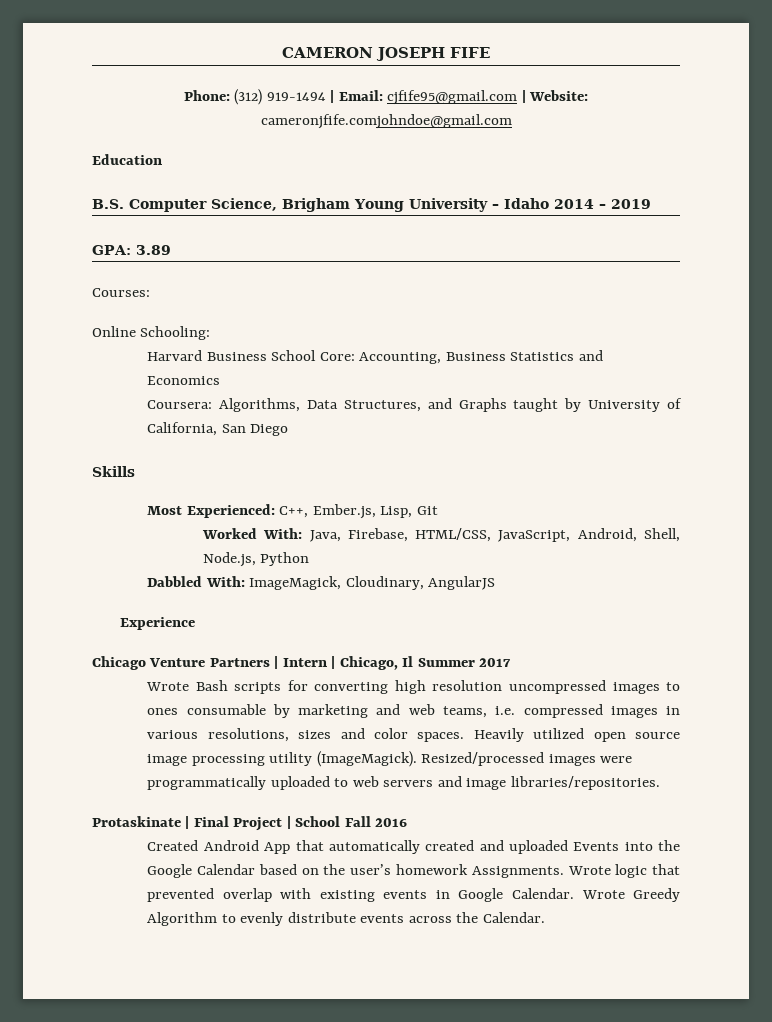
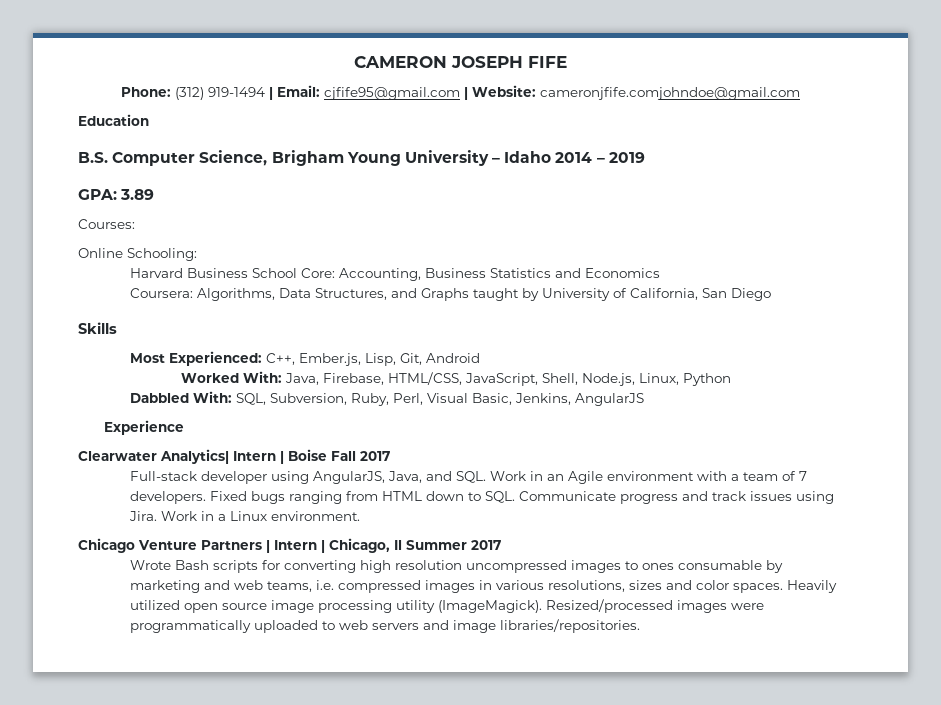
- Most Experienced: C++, Ember.js, Lisp, Git
+ Most Experienced: C++, Ember.js, Lisp, Git, Android
- Worked With: Java, Firebase, HTML/CSS, JavaScript, Android, Shell, Node.js, Python
+ Worked With: Java, Firebase, HTML/CSS, JavaScript, Shell, Node.js, Linux, Python
- Dabbled With: ImageMagick, Cloudinary, AngularJS
+ Dabbled With: SQL, Subversion, Ruby, Perl, Visual Basic, Jenkins, AngularJS
  Experience
+ Clearwater Analytics| Intern | Boise Fall 2017
+ Full-stack developer using AngularJS, Java, and SQL. Work in an Agile environment with a team of 7 developers. Fixed bugs ranging from HTML down to SQL. Communicate progress and track issues using Jira. Work in a Linux environment.
- Protaskinate | Final Project | School Fall 2016
- Created Android App that automatically created and uploaded Events into the Google Calendar based on the user’s homework Assignments. Wrote logic that prevented overlap with existing events in Google Calendar. Wrote Greedy Algorithm to evenly distribute events across the Calendar.

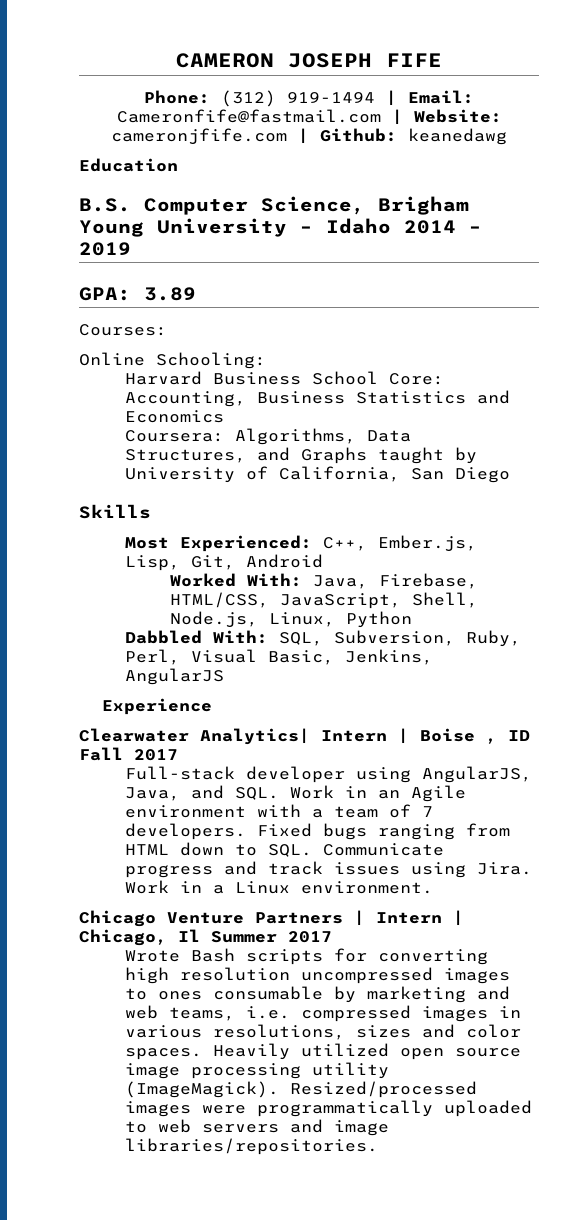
- Phone: (312) 919-1494 | Email: cjfife95@gmail.com | Website: cameronjfife.comjohndoe@gmail.com
+ Phone: (312) 919-1494 | Email: Cameronfife@fastmail.com | Website: cameronjfife.com | Github: keanedawg
- Clearwater Analytics| Intern | Boise Fall 2017
+ Clearwater Analytics| Intern | Boise , ID Fall 2017

